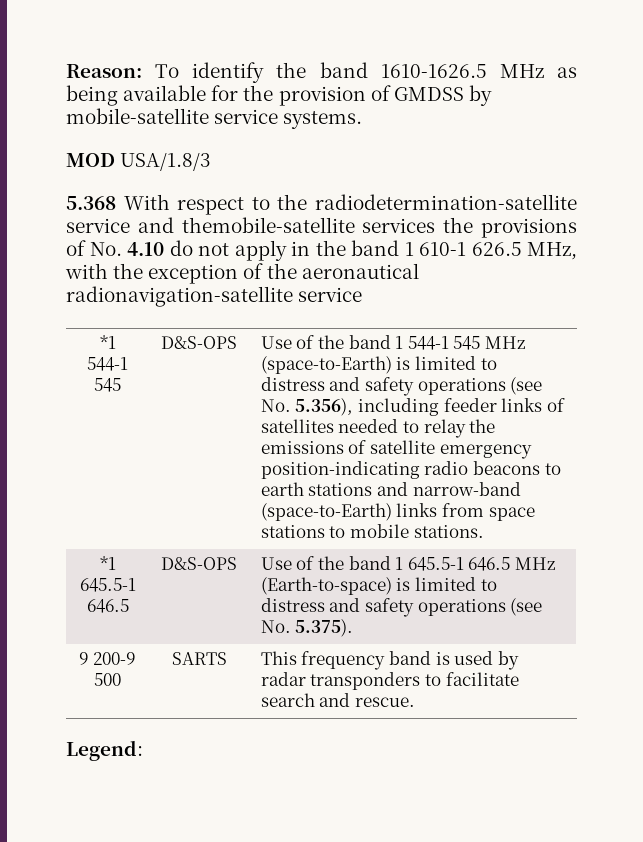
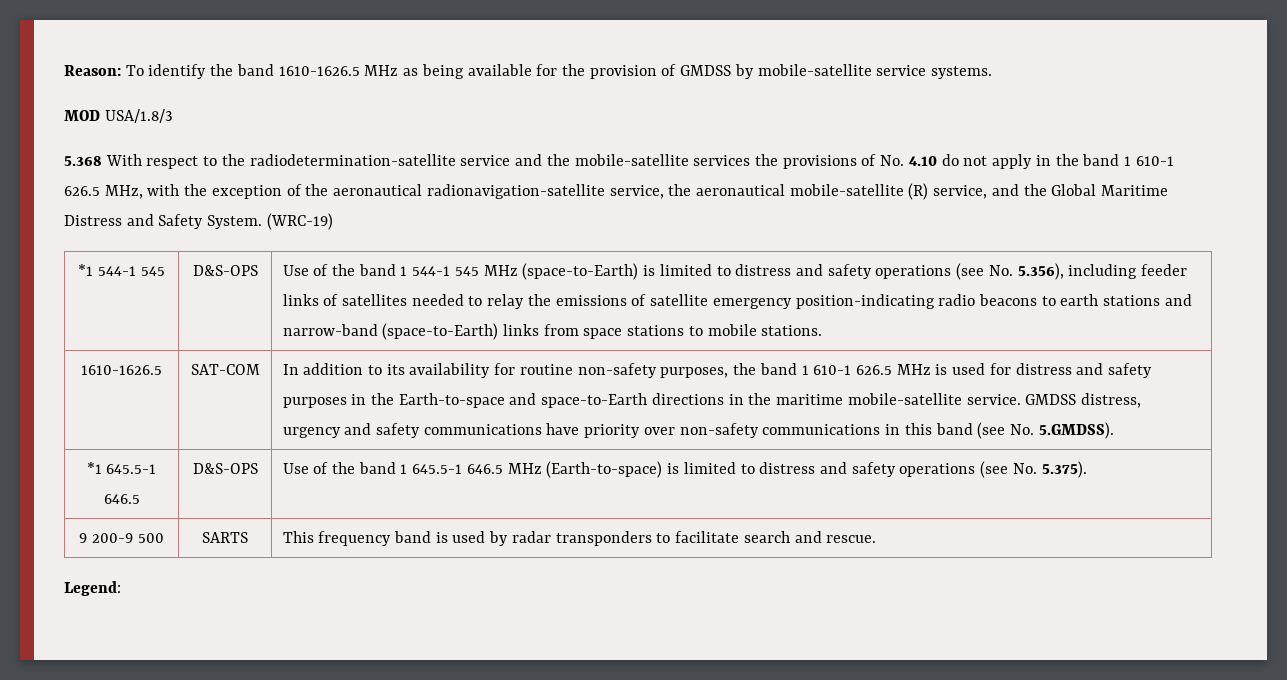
- 5.368 With respect to the radiodetermination-satellite service and themobile-satellite services the provisions of No. 4.10 do not apply in the band 1 610-1 626.5 MHz, with the exception of the aeronautical radionavigation-satellite service
+ 5.368 With respect to the radiodetermination-satellite service and the mobile-satellite services the provisions of No. 4.10 do not apply in the band 1 610-1 626.5 MHz, with the exception of the aeronautical radionavigation-satellite service, the aeronautical mobile-satellite (R) service, and the Global Maritime Distress and Safety System. (WRC-19)
+ 1610-1626.5 | SAT-COM | In addition to its availability for routine non-safety purposes, the band 1 610-1 626.5 MHz is used for distress and safety purposes in the Earth-to-space and space-to-Earth directions in the maritime mobile-satellite service. GMDSS distress, urgency and safety communications have priority over non-safety communications in this band (see No. 5.GMDSS).

